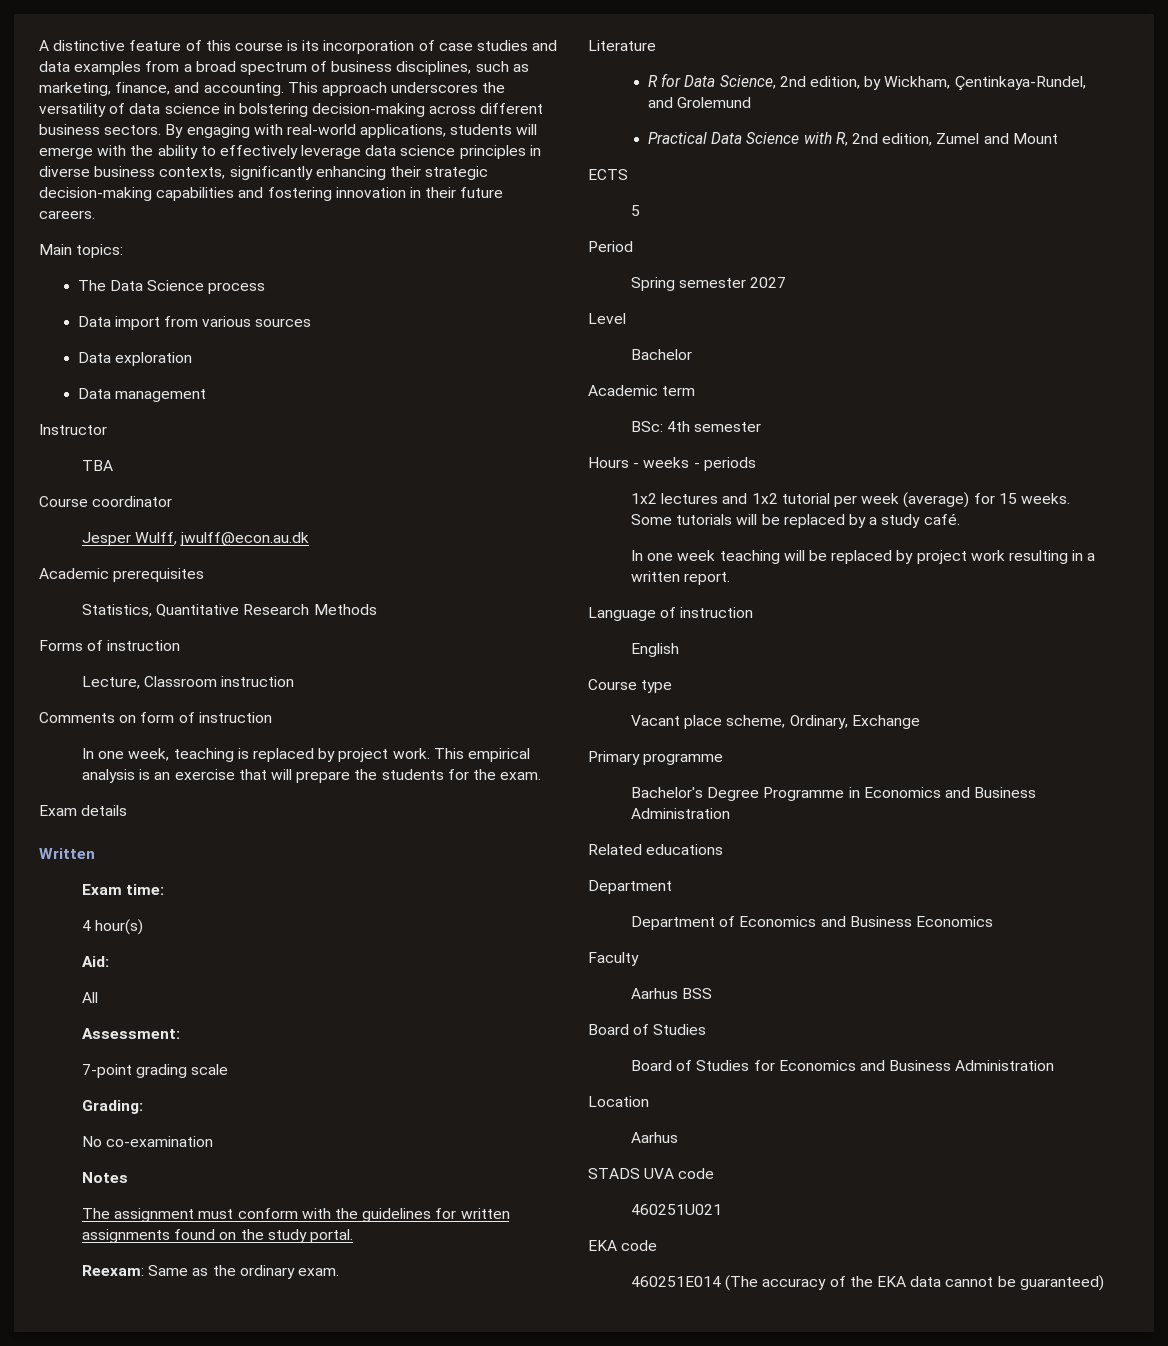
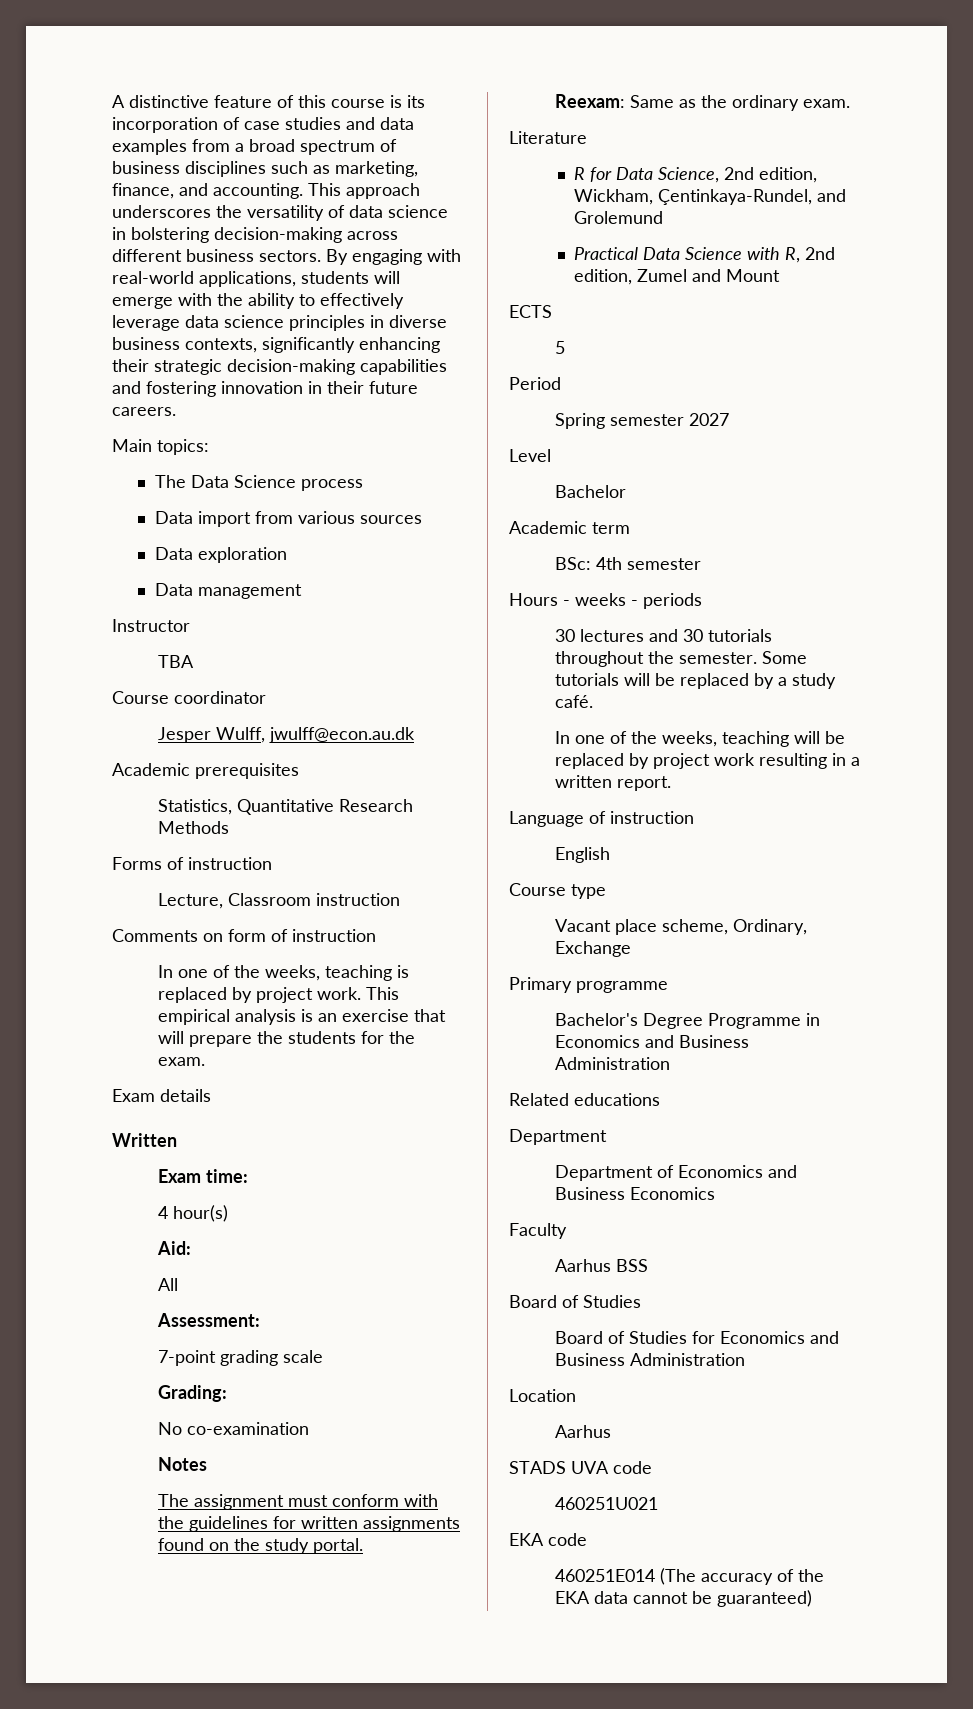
- A distinctive feature of this course is its incorporation of case studies and data examples from a broad spectrum of business disciplines, such as marketing, finance, and accounting.
+ A distinctive feature of this course is its incorporation of case studies and data examples from a broad spectrum of business disciplines such as marketing, finance, and accounting.
- In one week, teaching is replaced by project work.
+ In one of the weeks, teaching is replaced by project work.
- R for Data Science, 2nd edition, by Wickham, Çentinkaya-Rundel, and Grolemund
+ R for Data Science, 2nd edition, Wickham, Çentinkaya-Rundel, and Grolemund
- 1x2 lectures and 1x2 tutorial per week (average) for 15 weeks.
+ 30 lectures and 30 tutorials throughout the semester.
- In one week teaching will be replaced by project work resulting in a written report.
+ In one of the weeks, teaching will be replaced by project work resulting in a written report.

